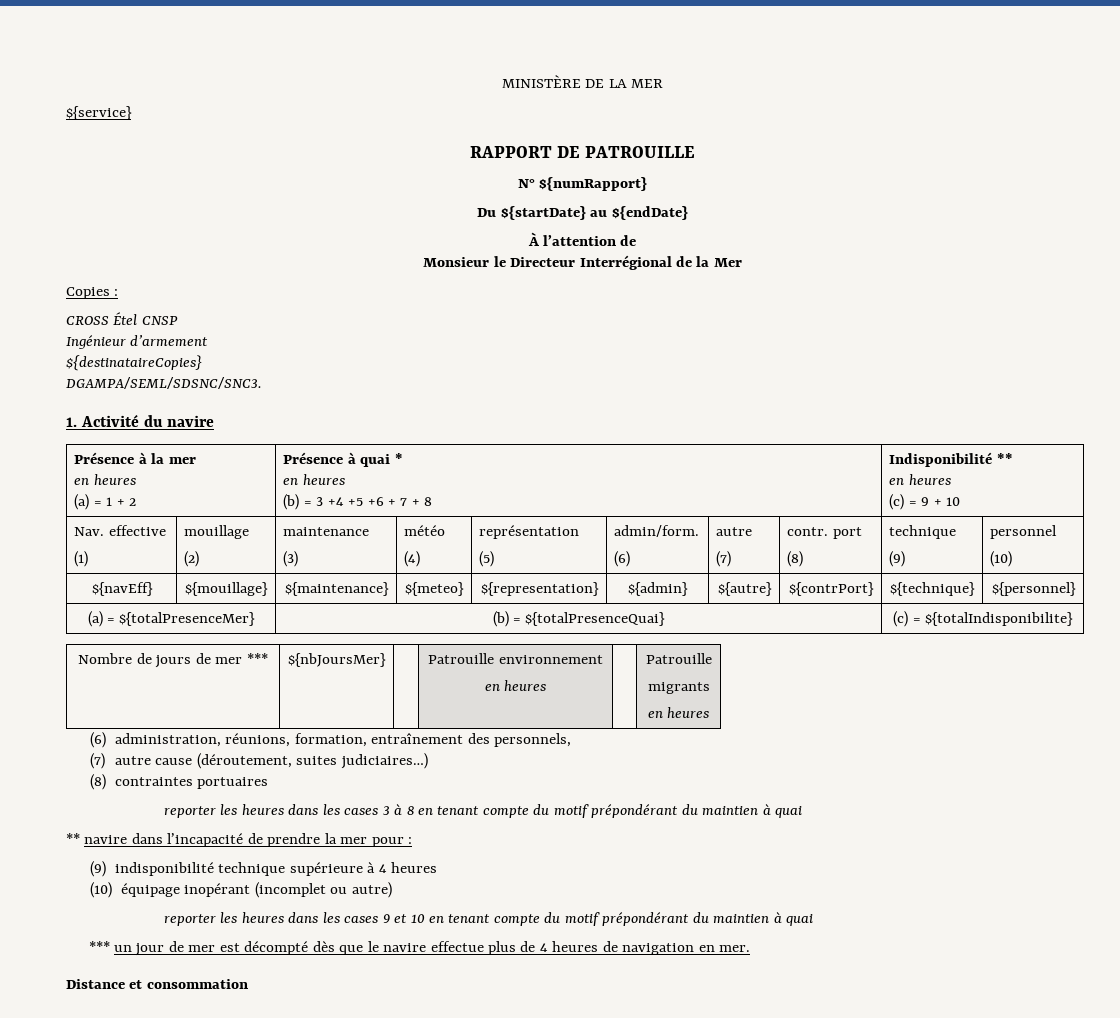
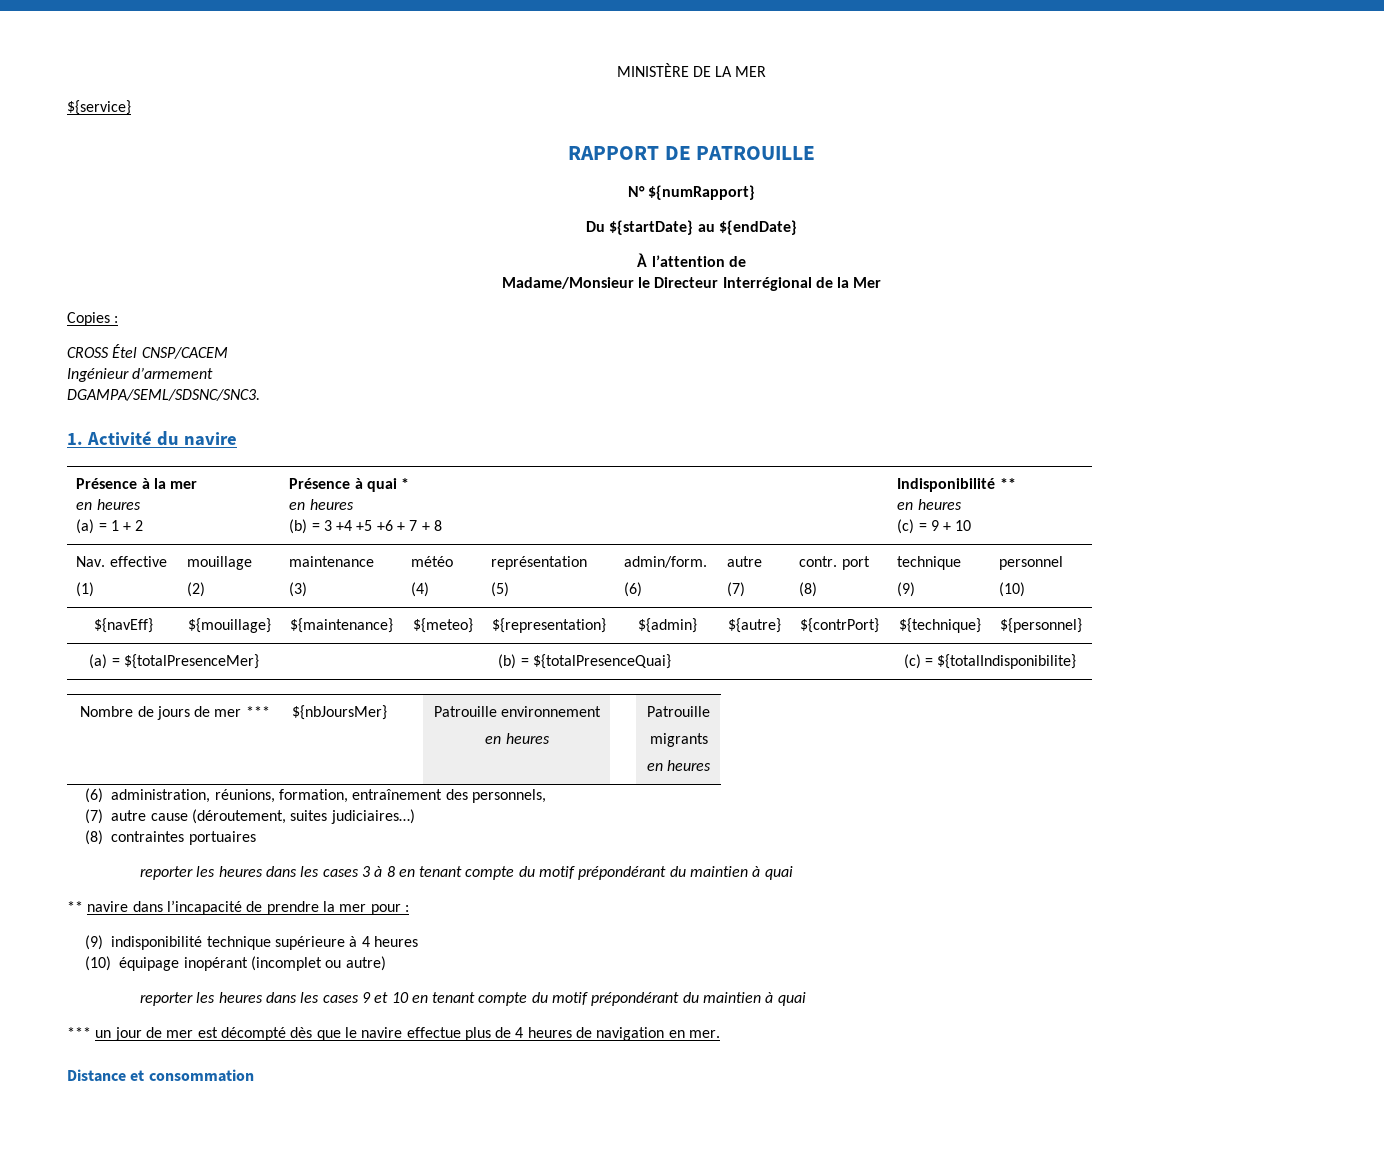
- Monsieur le Directeur Interrégional de la Mer
+ Madame/Monsieur le Directeur Interrégional de la Mer
- CROSS Étel CNSP
+ CROSS Étel CNSP/CACEM
- ${destinataireCopies}

